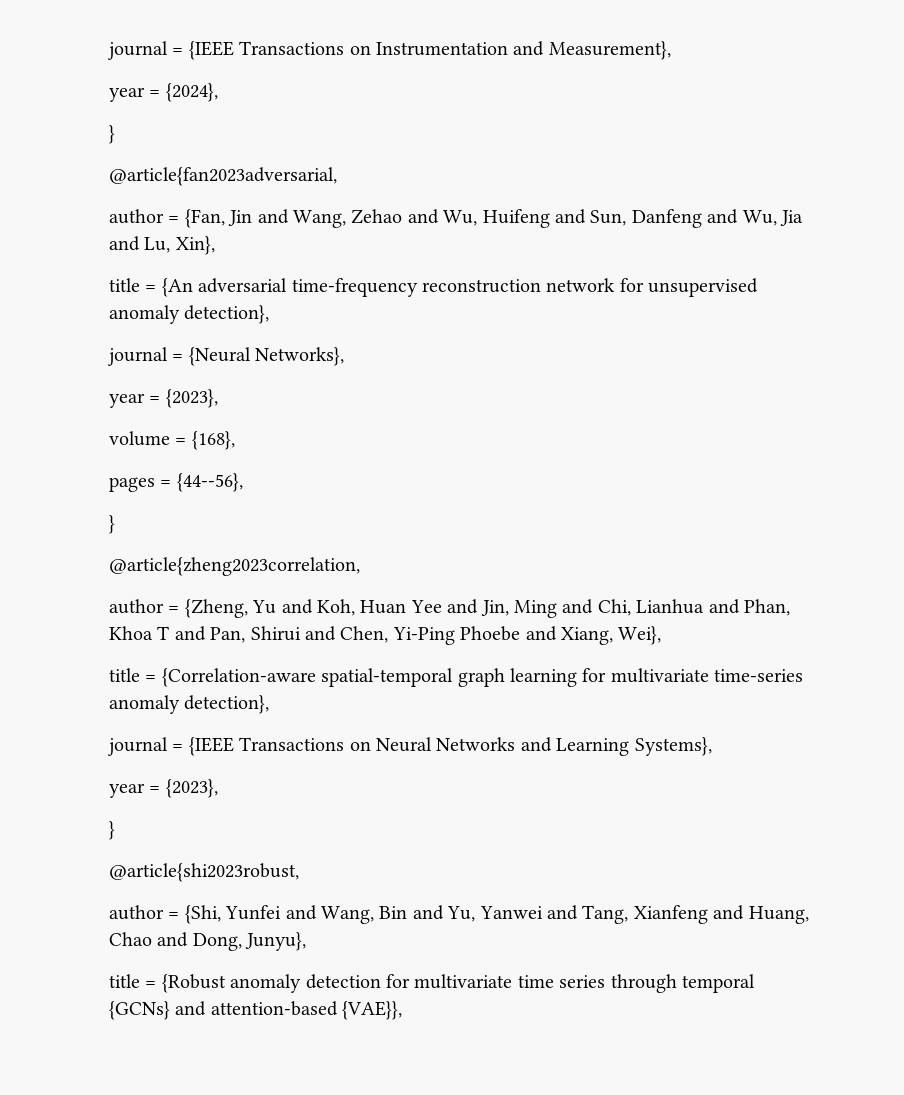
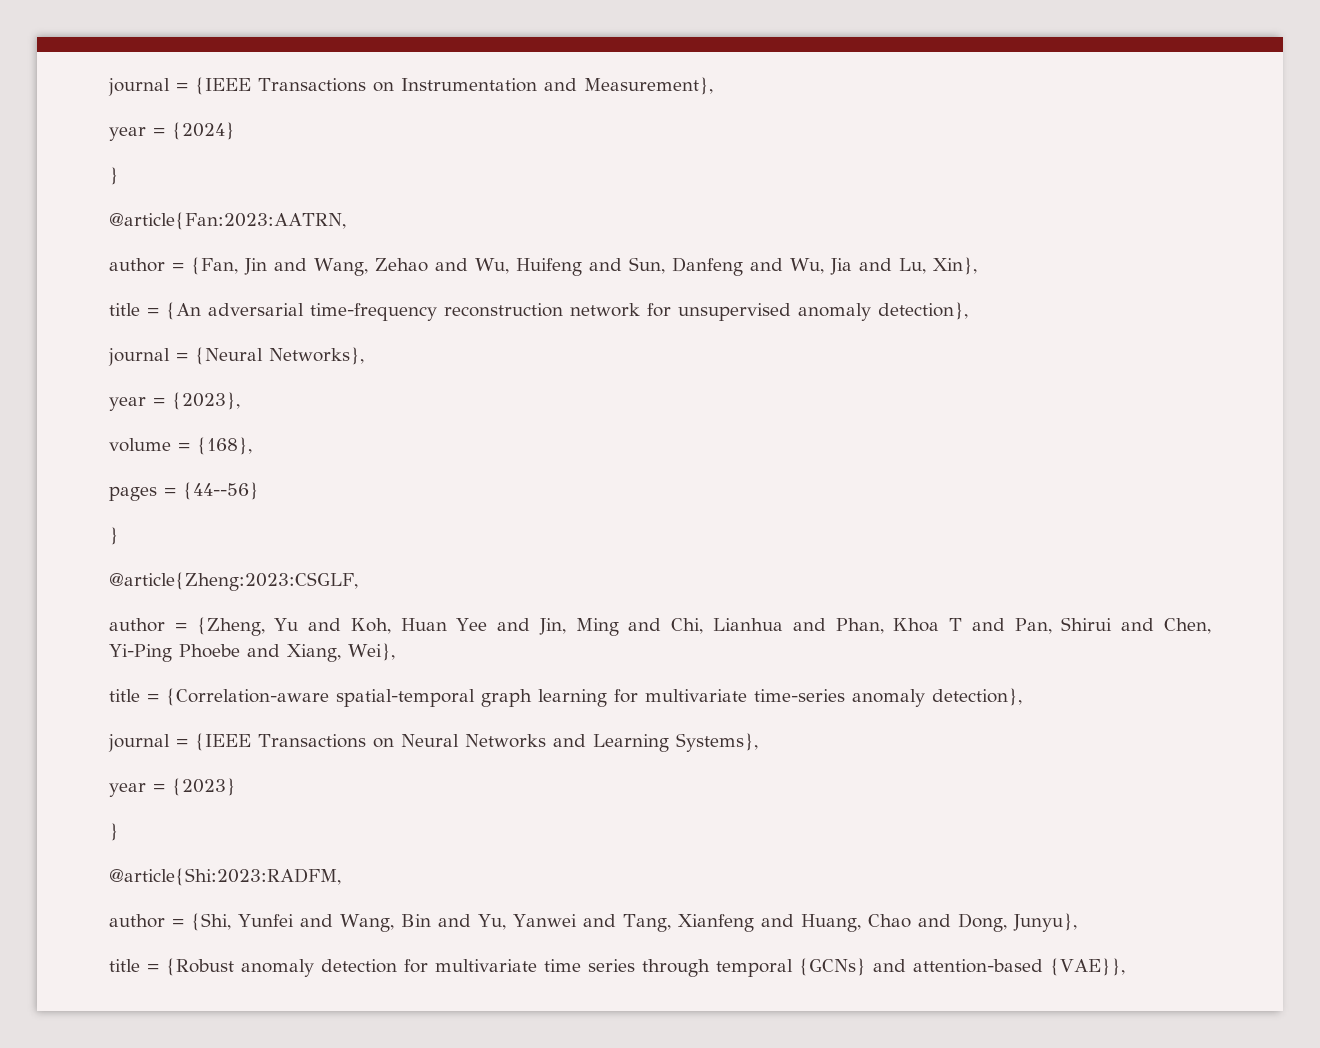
- year = {2024},
+ year = {2024}
  }
- @article{fan2023adversarial,
+ @article{Fan:2023:AATRN,
- pages = {44--56},
+ pages = {44--56}
  }
- @article{zheng2023correlation,
+ @article{Zheng:2023:CSGLF,
  journal = {IEEE Transactions on Neural Networks and Learning Systems},
- year = {2023},
+ year = {2023}
  }
- @article{shi2023robust,
+ @article{Shi:2023:RADFM,

